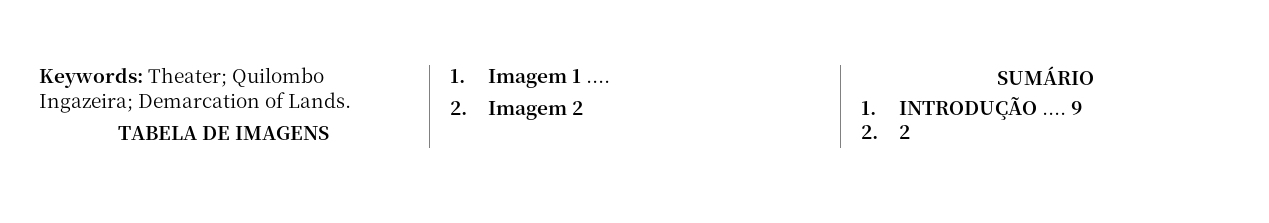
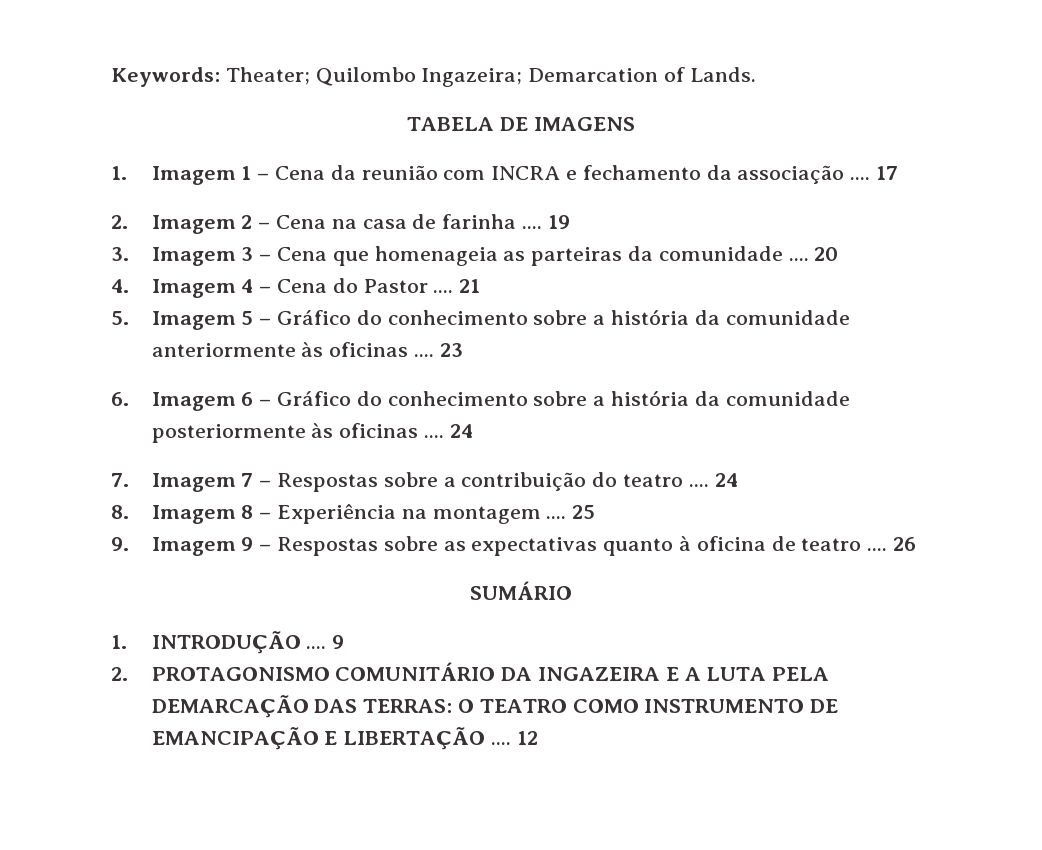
- 1. Imagem 1 ....
+ 1. Imagem 1 – Cena da reunião com INCRA e fechamento da associação .... 17
- 2. Imagem 2
+ 2. Imagem 2 – Cena na casa de farinha .... 19
+ 3. Imagem 3 – Cena que homenageia as parteiras da comunidade .... 20
+ 4. Imagem 4 – Cena do Pastor .... 21
+ 5. Imagem 5 – Gráfico do conhecimento sobre a história da comunidade anteriormente às oficinas .... 23
+ 6. Imagem 6 – Gráfico do conhecimento sobre a história da comunidade posteriormente às oficinas .... 24
+ 7. Imagem 7 – Respostas sobre a contribuição do teatro .... 24
+ 8. Imagem 8 – Experiência na montagem .... 25
+ 9. Imagem 9 – Respostas sobre as expectativas quanto à oficina de teatro .... 26
- 2. 2
+ 2. PROTAGONISMO COMUNITÁRIO DA INGAZEIRA E A LUTA PELA DEMARCAÇÃO DAS TERRAS: O TEATRO COMO INSTRUMENTO DE EMANCIPAÇÃO E LIBERTAÇÃO .... 12

